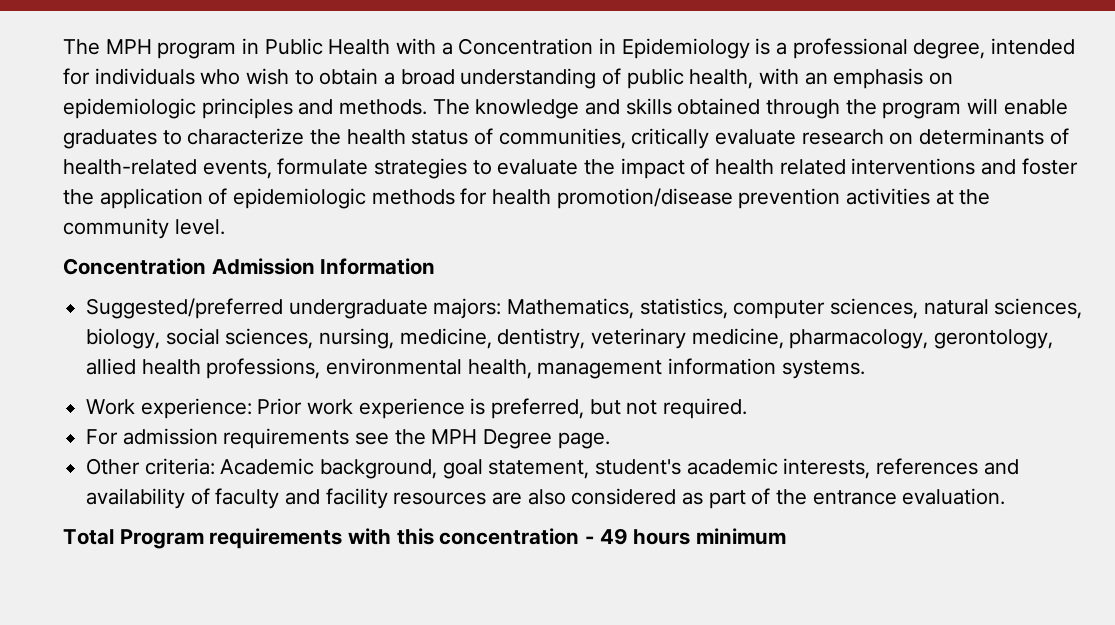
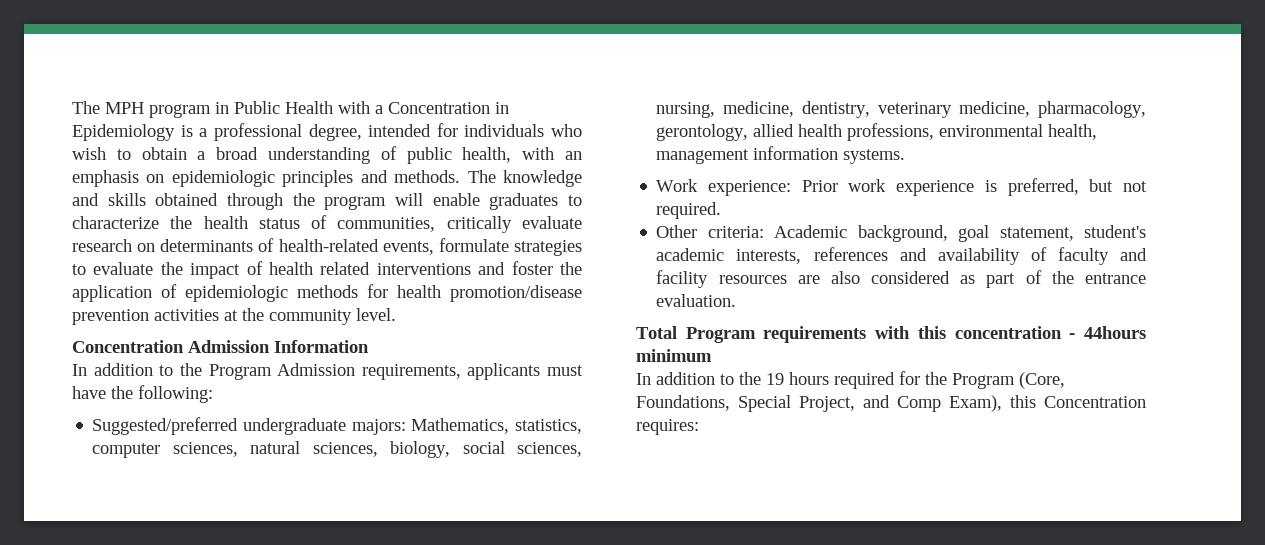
+ In addition to the Program Admission requirements, applicants must have the following:
- For admission requirements see the MPH Degree page.
- Total Program requirements with this concentration - 49 hours minimum
+ Total Program requirements with this concentration - 44hours minimum
+ In addition to the 19 hours required for the Program (Core, Foundations, Special Project, and Comp Exam), this Concentration requires:

